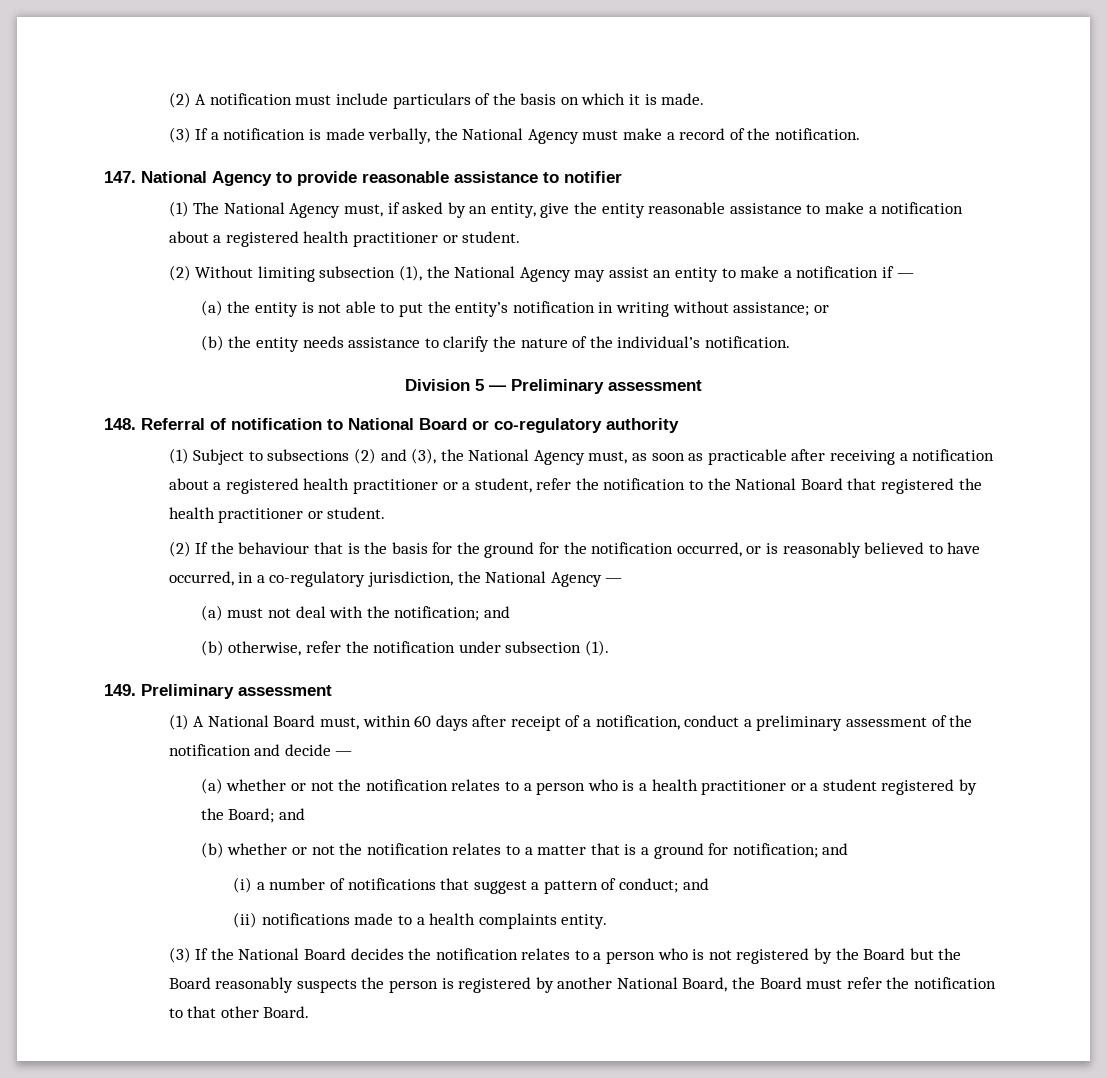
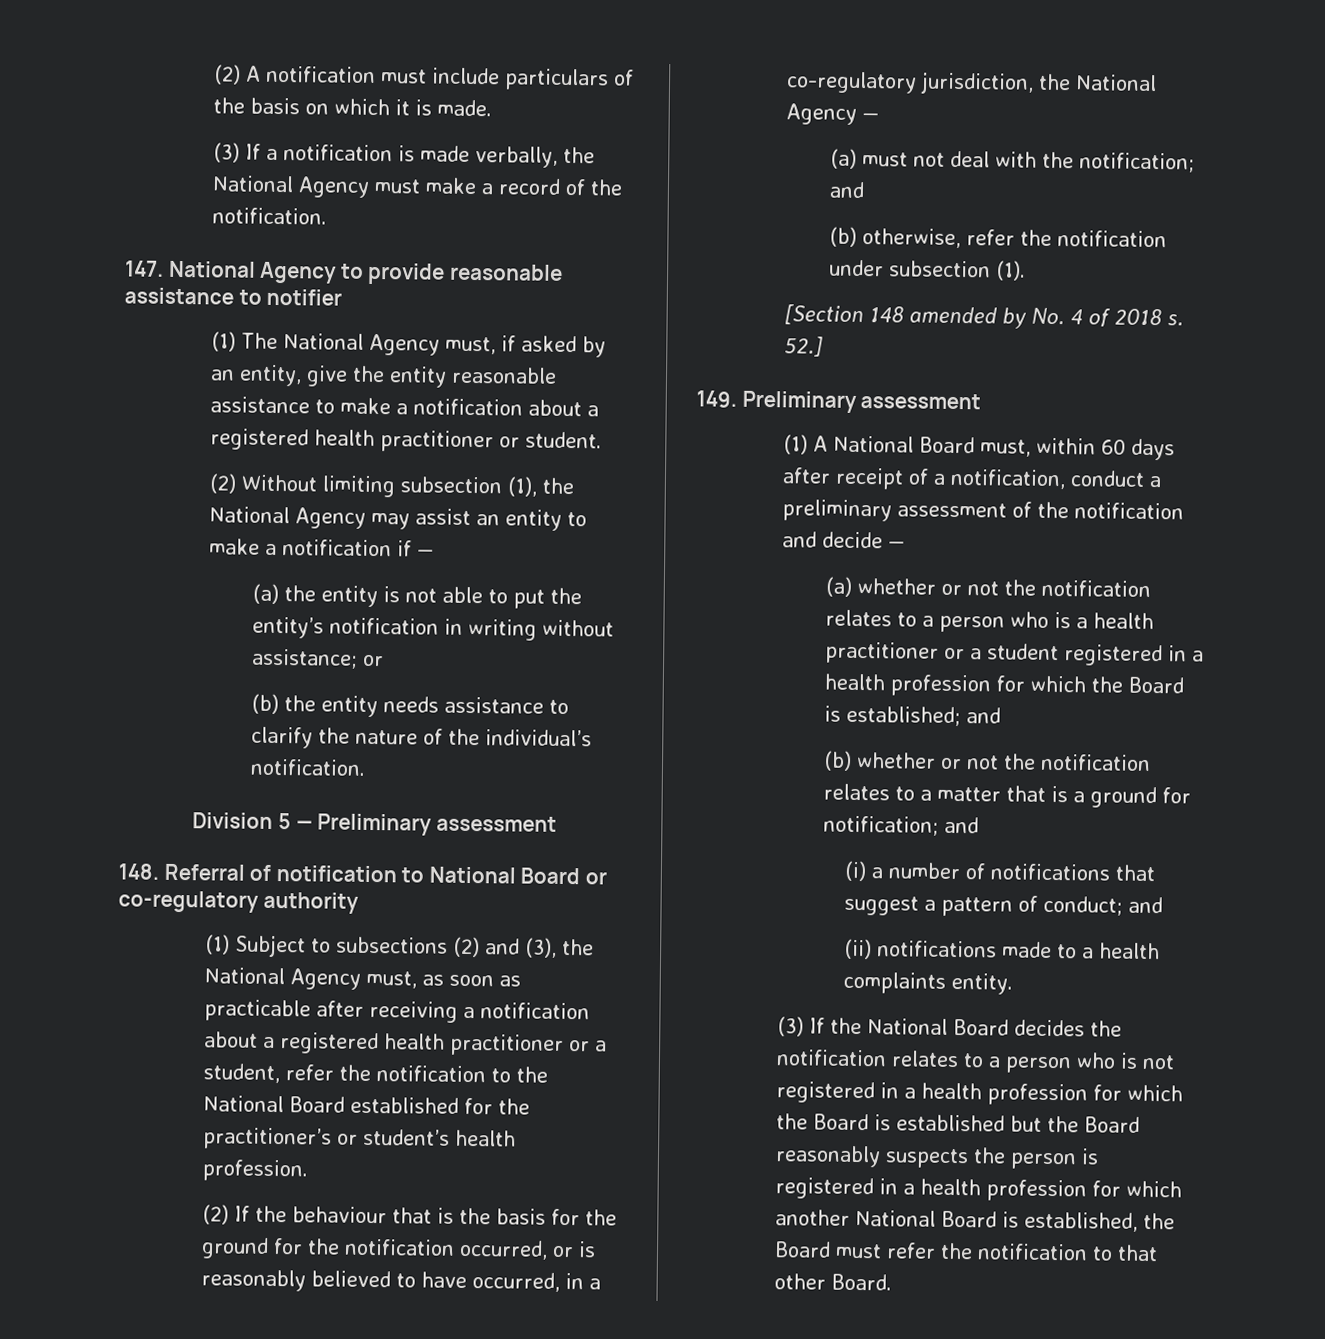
- (1) Subject to subsections (2) and (3), the National Agency must, as soon as practicable after receiving a notification about a registered health practitioner or a student, refer the notification to the National Board that registered the health practitioner or student.
+ (1) Subject to subsections (2) and (3), the National Agency must, as soon as practicable after receiving a notification about a registered health practitioner or a student, refer the notification to the National Board established for the practitioner’s or student’s health profession.
+ [Section 148 amended by No. 4 of 2018 s. 52.]
- (a) whether or not the notification relates to a person who is a health practitioner or a student registered by the Board; and
+ (a) whether or not the notification relates to a person who is a health practitioner or a student registered in a health profession for which the Board is established; and
- (3) If the National Board decides the notification relates to a person who is not registered by the Board but the Board reasonably suspects the person is registered by another National Board, the Board must refer the notification to that other Board.
+ (3) If the National Board decides the notification relates to a person who is not registered in a health profession for which the Board is established but the Board reasonably suspects the person is registered in a health profession for which another National Board is established, the Board must refer the notification to that other Board.

